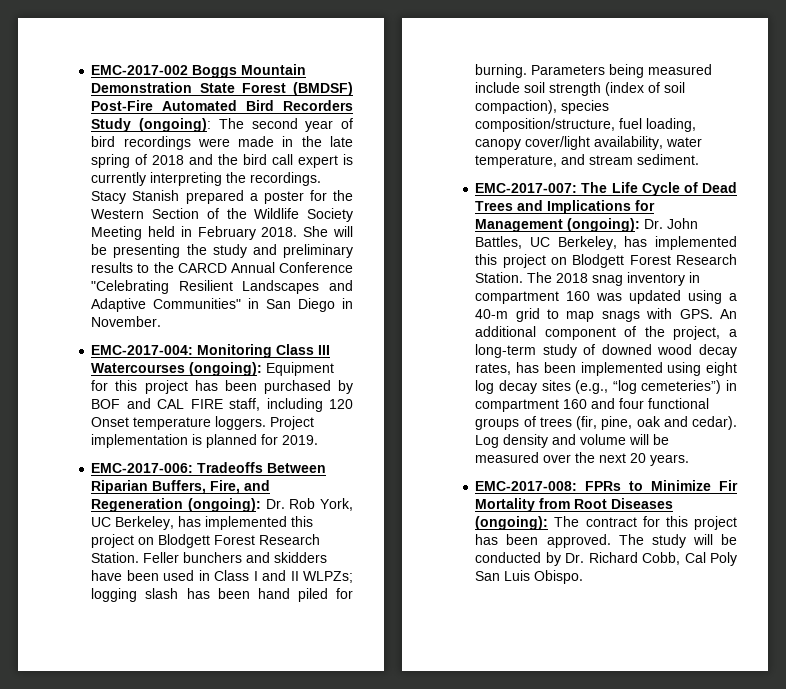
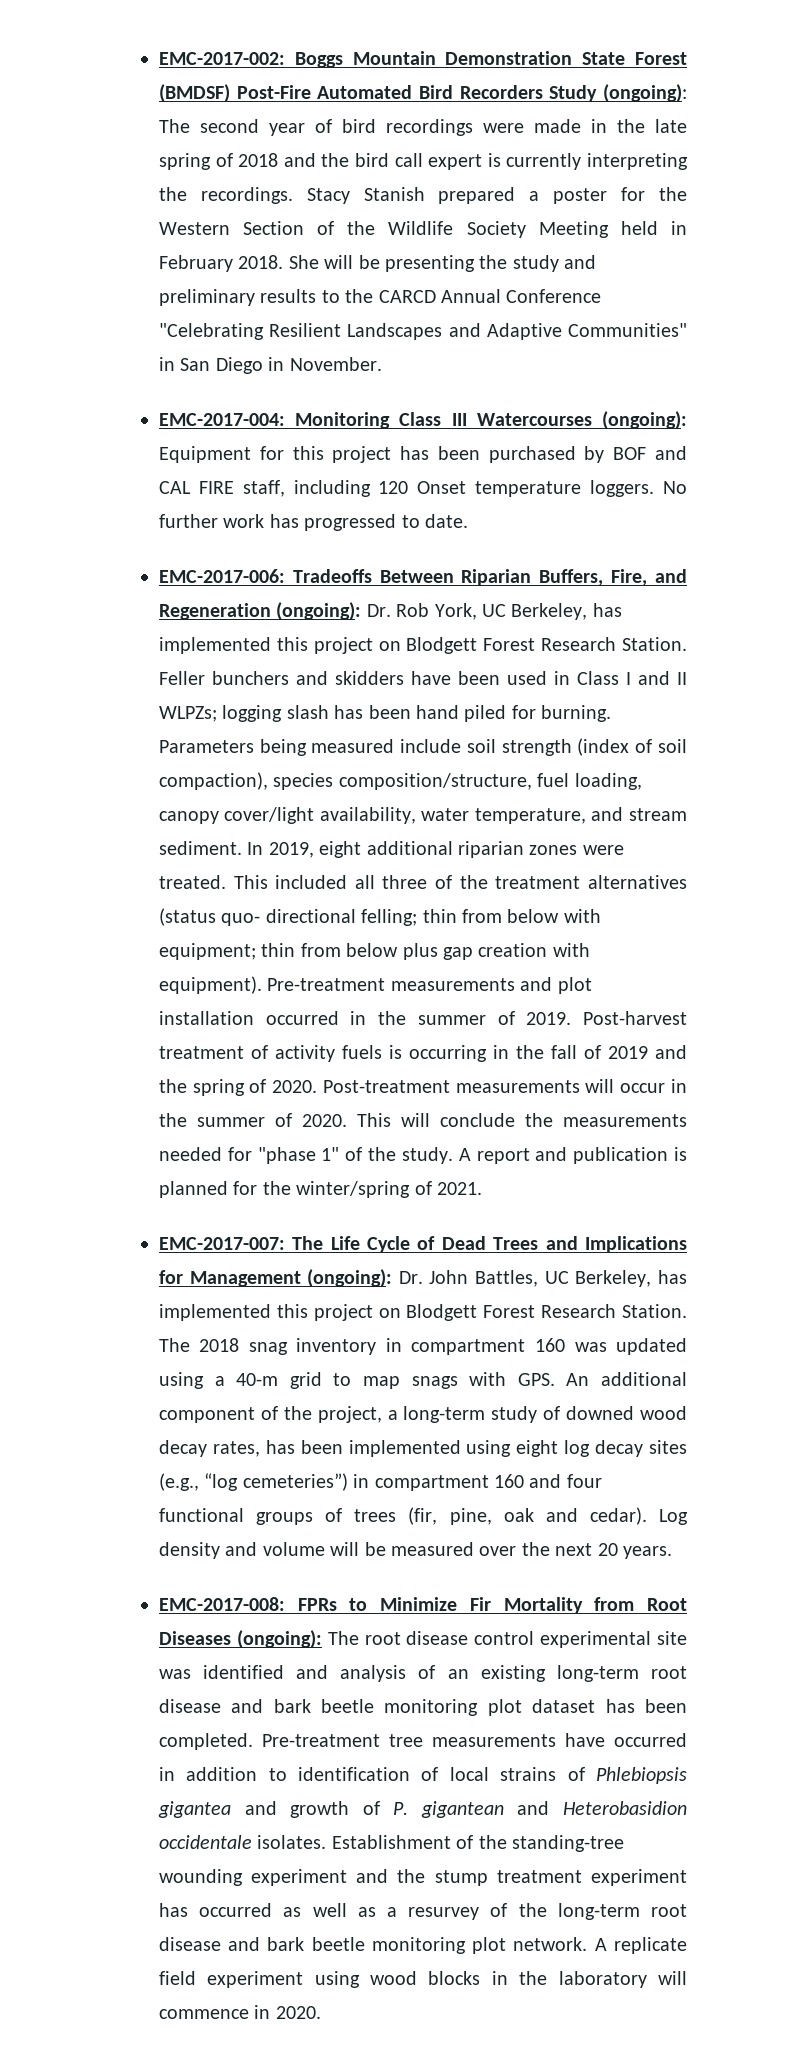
- EMC-2017-002 Boggs Mountain Demonstration State Forest (BMDSF) Post-Fire Automated Bird Recorders Study (ongoing): The second year of bird recordings were made in the late spring of 2018 and the bird call expert is currently interpreting the recordings.
+ EMC-2017-002: Boggs Mountain Demonstration State Forest (BMDSF) Post-Fire Automated Bird Recorders Study (ongoing): The second year of bird recordings were made in the late spring of 2018 and the bird call expert is currently interpreting the recordings.
- Project implementation is planned for 2019.
+ No further work has progressed to date.
+ In 2019, eight additional riparian zones were treated. This included all three of the treatment alternatives (status quo- directional felling; thin from below with equipment; thin from below plus gap creation with equipment). Pre-treatment measurements and plot installation occurred in the summer of 2019. Post-harvest treatment of activity fuels is occurring in the fall of 2019 and the spring of 2020. Post-treatment measurements will occur in the summer of 2020. This will conclude the measurements needed for "phase 1" of the study. A report and publication is planned for the winter/spring of 2021.
- EMC-2017-008: FPRs to Minimize Fir Mortality from Root Diseases (ongoing): The contract for this project has been approved. The study will be conducted by Dr. Richard Cobb, Cal Poly San Luis Obispo.
+ EMC-2017-008: FPRs to Minimize Fir Mortality from Root Diseases (ongoing): The root disease control experimental site was identified and analysis of an existing long-term root disease and bark beetle monitoring plot dataset has been completed. Pre-treatment tree measurements have occurred in addition to identification of local strains of Phlebiopsis gigantea and growth of P. gigantean and Heterobasidion occidentale isolates. Establishment of the standing-tree wounding experiment and the stump treatment experiment has occurred as well as a resurvey of the long-term root disease and bark beetle monitoring plot network. A replicate field experiment using wood blocks in the laboratory will commence in 2020.

